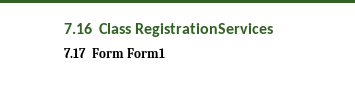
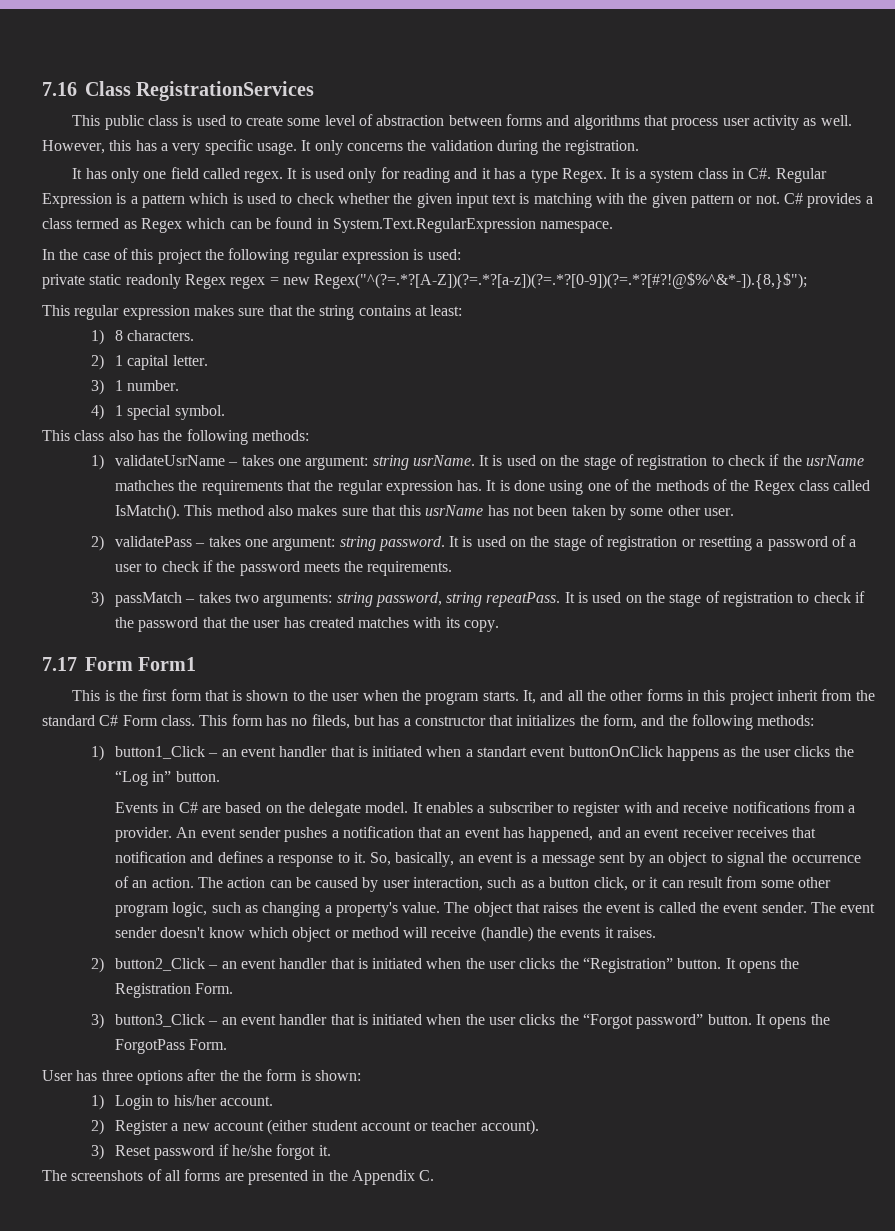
+ This public class is used to create some level of abstraction between forms and algorithms that process user activity as well. However, this has a very specific usage. It only concerns the validation during the registration.
+ It has only one field called regex. It is used only for reading and it has a type Regex. It is a system class in C#. Regular Expression is a pattern which is used to check whether the given input text is matching with the given pattern or not. C# provides a class termed as Regex which can be found in System.Text.RegularExpression namespace.
+ In the case of this project the following regular expression is used:
+ private static readonly Regex regex = new Regex("^(?=.*?[A-Z])(?=.*?[a-z])(?=.*?[0-9])(?=.*?[#?!@$%^&*-]).{8,}$");
+ This regular expression makes sure that the string contains at least:
+ 1) 8 characters.
+ 2) 1 capital letter.
+ 3) 1 number.
+ 4) 1 special symbol.
+ This class also has the following methods:
+ 1) validateUsrName – takes one argument: string usrName. It is used on the stage of registration to check if the usrName mathches the requirements that the regular expression has. It is done using one of the methods of the Regex class called IsMatch(). This method also makes sure that this usrName has not been taken by some other user.
+ 2) validatePass – takes one argument: string password. It is used on the stage of registration or resetting a password of a user to check if the password meets the requirements.
+ 3) passMatch – takes two arguments: string password, string repeatPass. It is used on the stage of registration to check if the password that the user has created matches with its copy.
  7.17 Form Form1
+ This is the first form that is shown to the user when the program starts. It, and all the other forms in this project inherit from the standard C# Form class. This form has no fileds, but has a constructor that initializes the form, and the following methods:
+ 1) button1_Click – an event handler that is initiated when a standart event buttonOnClick happens as the user clicks the “Log in” button.
+ Events in C# are based on the delegate model. It enables a subscriber to register with and receive notifications from a provider. An event sender pushes a notification that an event has happened, and an event receiver receives that notification and defines a response to it. So, basically, an event is a message sent by an object to signal the occurrence of an action. The action can be caused by user interaction, such as a button click, or it can result from some other program logic, such as changing a property's value. The object that raises the event is called the event sender. The event sender doesn't know which object or method will receive (handle) the events it raises.
+ 2) button2_Click – an event handler that is initiated when the user clicks the “Registration” button. It opens the Registration Form.
+ 3) button3_Click – an event handler that is initiated when the user clicks the “Forgot password” button. It opens the ForgotPass Form.
+ User has three options after the the form is shown:
+ 1) Login to his/her account.
+ 2) Register a new account (either student account or teacher account).
+ 3) Reset password if he/she forgot it.
+ The screenshots of all forms are presented in the Appendix C.

